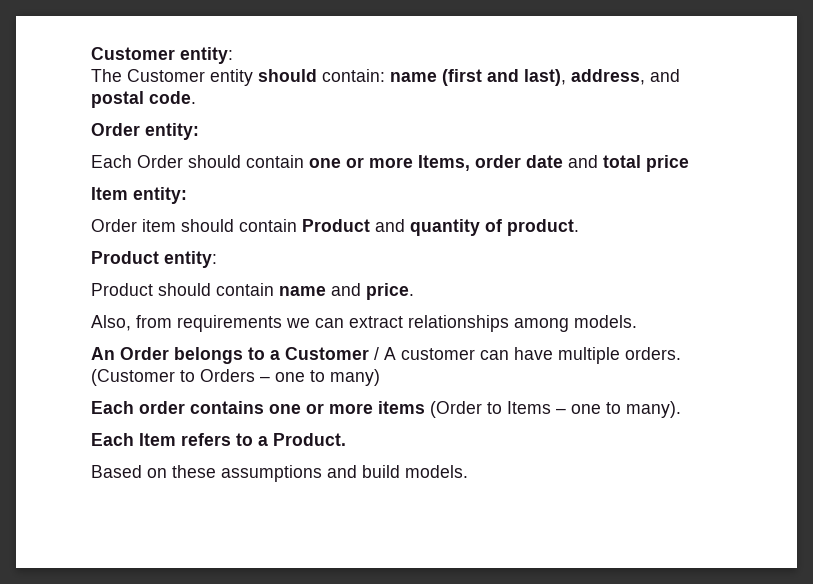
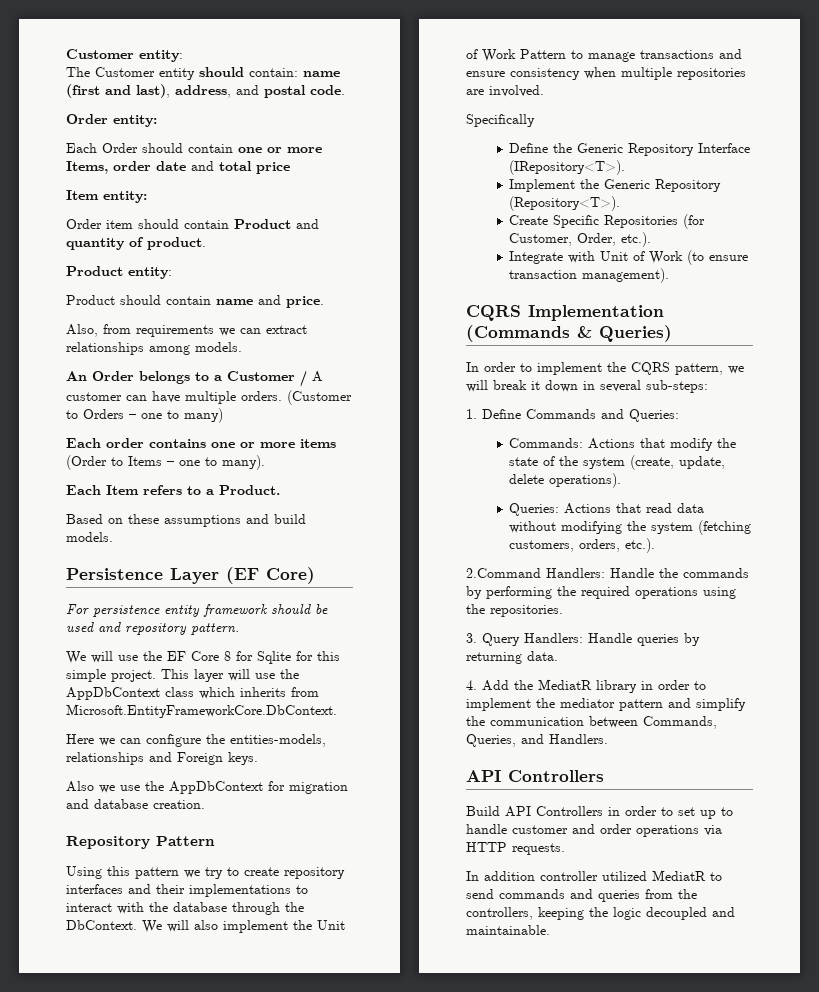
+ Persistence Layer (EF Core)
+ For persistence entity framework should be used and repository pattern.
+ We will use the EF Core 8 for Sqlite for this simple project. This layer will use the AppDbContext class which inherits from Microsoft.EntityFrameworkCore.DbContext.
+ Here we can configure the entities-models, relationships and Foreign keys.
+ Also we use the AppDbContext for migration and database creation.
+ Repository Pattern
+ Using this pattern we try to create repository interfaces and their implementations to interact with the database through the DbContext. We will also implement the Unit of Work Pattern to manage transactions and ensure consistency when multiple repositories are involved.
+ Specifically
+ Define the Generic Repository Interface (IRepository<T>).
+ Implement the Generic Repository (Repository<T>).
+ Create Specific Repositories (for Customer, Order, etc.).
+ Integrate with Unit of Work (to ensure transaction management).
+ CQRS Implementation (Commands & Queries)
+ In order to implement the CQRS pattern, we will break it down in several sub-steps:
+ 1. Define Commands and Queries:
+ Commands: Actions that modify the state of the system (create, update, delete operations).
+ Queries: Actions that read data without modifying the system (fetching customers, orders, etc.).
+ 2.Command Handlers: Handle the commands by performing the required operations using the repositories.
+ 3. Query Handlers: Handle queries by returning data.
+ 4. Add the MediatR library in order to implement the mediator pattern and simplify the communication between Commands, Queries, and Handlers.
+ API Controllers
+ Build API Controllers in order to set up to handle customer and order operations via HTTP requests.
+ In addition controller utilized MediatR to send commands and queries from the controllers, keeping the logic decoupled and maintainable.

